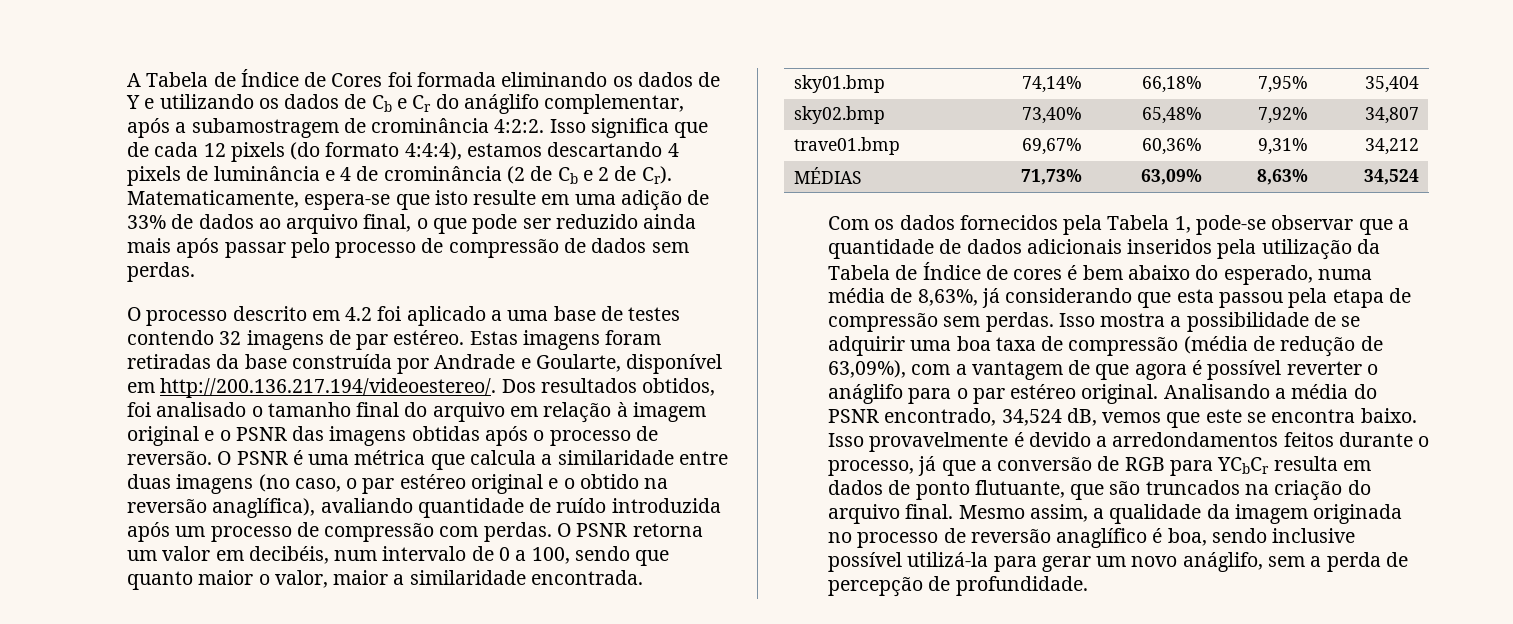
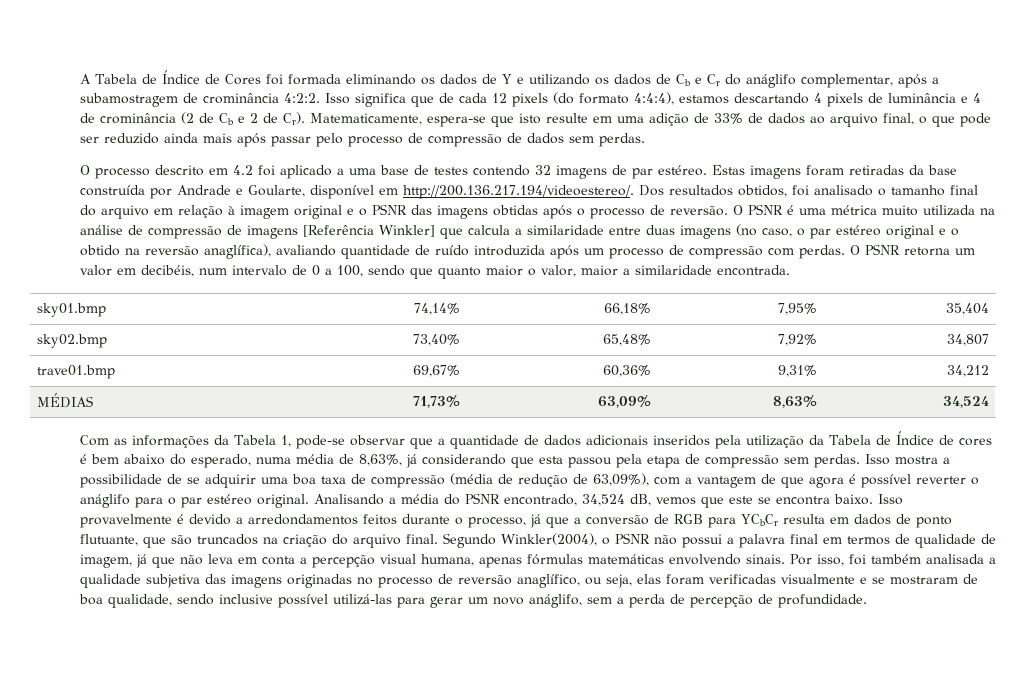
- O PSNR é uma métrica que calcula a similaridade entre duas imagens (no caso, o par estéreo original e o obtido na reversão anaglífica), avaliando quantidade de ruído introduzida após um processo de compressão com perdas.
+ O PSNR é uma métrica muito utilizada na análise de compressão de imagens [Referência Winkler] que calcula a similaridade entre duas imagens (no caso, o par estéreo original e o obtido na reversão anaglífica), avaliando quantidade de ruído introduzida após um processo de compressão com perdas.
- Com os dados fornecidos pela Tabela 1, pode-se observar que a quantidade de dados adicionais inseridos pela utilização da Tabela de Índice de cores é bem abaixo do esperado, numa média de 8,63%, já considerando que esta passou pela etapa de compressão sem perdas.
+ Com as informações da Tabela 1, pode-se observar que a quantidade de dados adicionais inseridos pela utilização da Tabela de Índice de cores é bem abaixo do esperado, numa média de 8,63%, já considerando que esta passou pela etapa de compressão sem perdas.
- Mesmo assim, a qualidade da imagem originada no processo de reversão anaglífico é boa, sendo inclusive possível utilizá-la para gerar um novo anáglifo, sem a perda de percepção de profundidade.
+ Segundo Winkler(2004), o PSNR não possui a palavra final em termos de qualidade de imagem, já que não leva em conta a percepção visual humana, apenas fórmulas matemáticas envolvendo sinais. Por isso, foi também analisada a qualidade subjetiva das imagens originadas no processo de reversão anaglífico, ou seja, elas foram verificadas visualmente e se mostraram de boa qualidade, sendo inclusive possível utilizá-las para gerar um novo anáglifo, sem a perda de percepção de profundidade.

